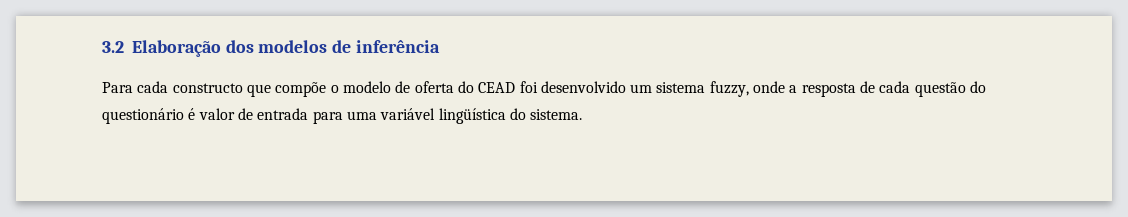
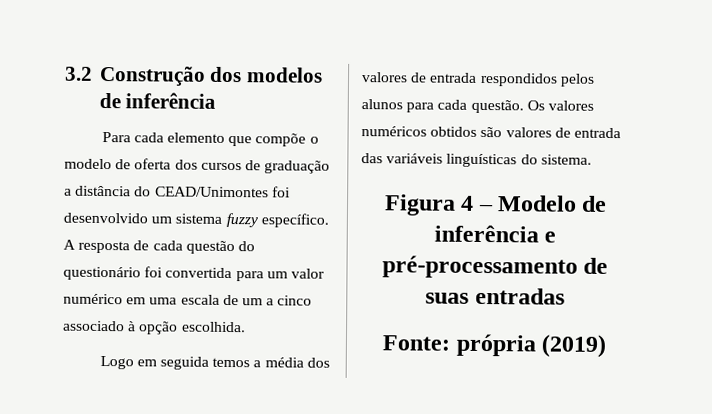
- 3.2 Elaboração dos modelos de inferência
+ 3.2 Construção dos modelos de inferência
- Para cada constructo que compõe o modelo de oferta do CEAD foi desenvolvido um sistema fuzzy, onde a resposta de cada questão do questionário é valor de entrada para uma variável lingüística do sistema.
+ Para cada elemento que compõe o modelo de oferta dos cursos de graduação a distância do CEAD/Unimontes foi desenvolvido um sistema fuzzy específico. A resposta de cada questão do questionário foi convertida para um valor numérico em uma escala de um a cinco associado à opção escolhida.
+ Logo em seguida temos a média dos valores de entrada respondidos pelos alunos para cada questão. Os valores numéricos obtidos são valores de entrada das variáveis linguísticas do sistema.
+ Figura 4 – Modelo de inferência e pré-processamento de suas entradas
+ Fonte: própria (2019)

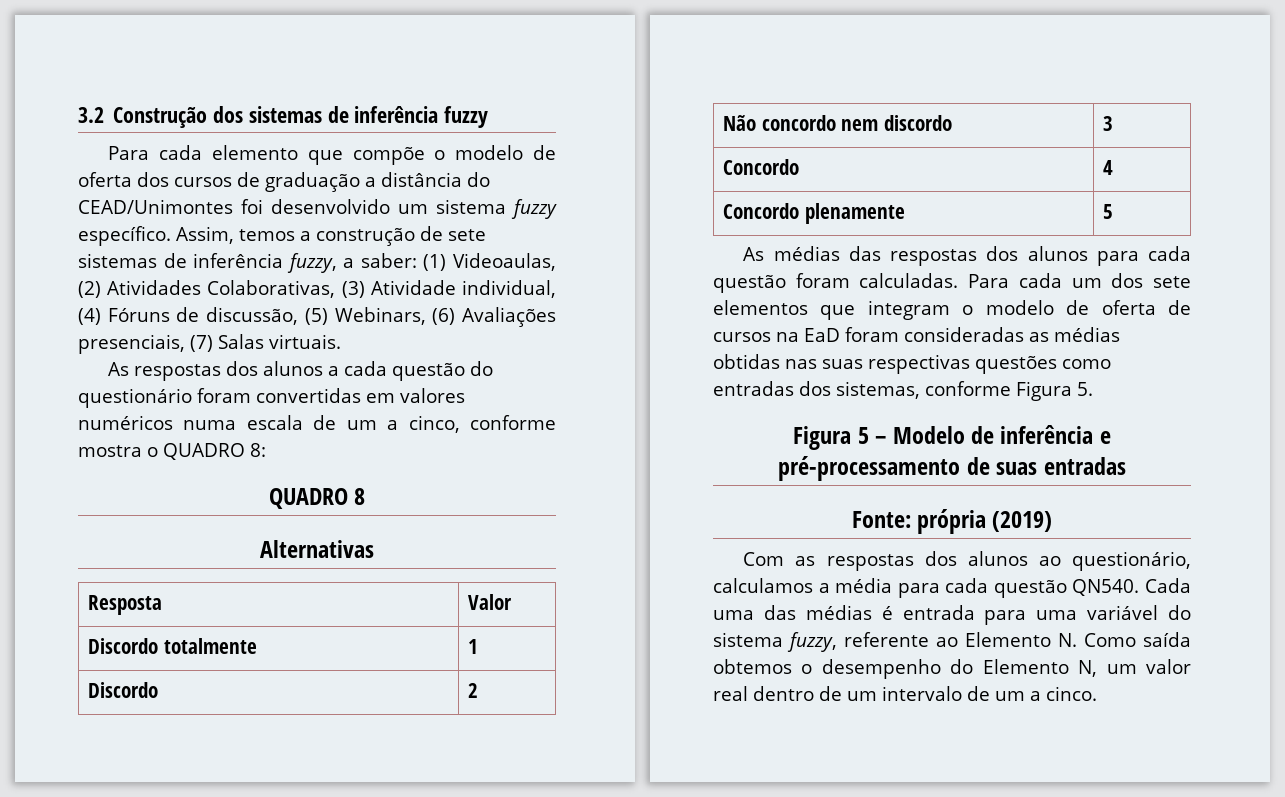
- 3.2 Construção dos modelos de inferência
+ 3.2 Construção dos sistemas de inferência fuzzy
- A resposta de cada questão do questionário foi convertida para um valor numérico em uma escala de um a cinco associado à opção escolhida.
- Logo em seguida temos a média dos valores de entrada respondidos pelos alunos para cada questão. Os valores numéricos obtidos são valores de entrada das variáveis linguísticas do sistema.
- Figura 4 – Modelo de inferência e pré-processamento de suas entradas
+ Assim, temos a construção de sete sistemas de inferência fuzzy, a saber: (1) Videoaulas, (2) Atividades Colaborativas, (3) Atividade individual, (4) Fóruns de discussão, (5) Webinars, (6) Avaliações presenciais, (7) Salas virtuais.
+ As respostas dos alunos a cada questão do questionário foram convertidas em valores numéricos numa escala de um a cinco, conforme mostra o QUADRO 8:
+ QUADRO 8
+ Alternativas
+ Resposta | Valor
+ Discordo totalmente | 1
+ Discordo | 2
+ Não concordo nem discordo | 3
+ Concordo | 4
+ Concordo plenamente | 5
+ As médias das respostas dos alunos para cada questão foram calculadas. Para cada um dos sete elementos que integram o modelo de oferta de cursos na EaD foram consideradas as médias obtidas nas suas respectivas questões como entradas dos sistemas, conforme Figura 5.
+ Figura 5 – Modelo de inferência e pré-processamento de suas entradas
+ Com as respostas dos alunos ao questionário, calculamos a média para cada questão QN540. Cada uma das médias é entrada para uma variável do sistema fuzzy, referente ao Elemento N. Como saída obtemos o desempenho do Elemento N, um valor real dentro de um intervalo de um a cinco.

